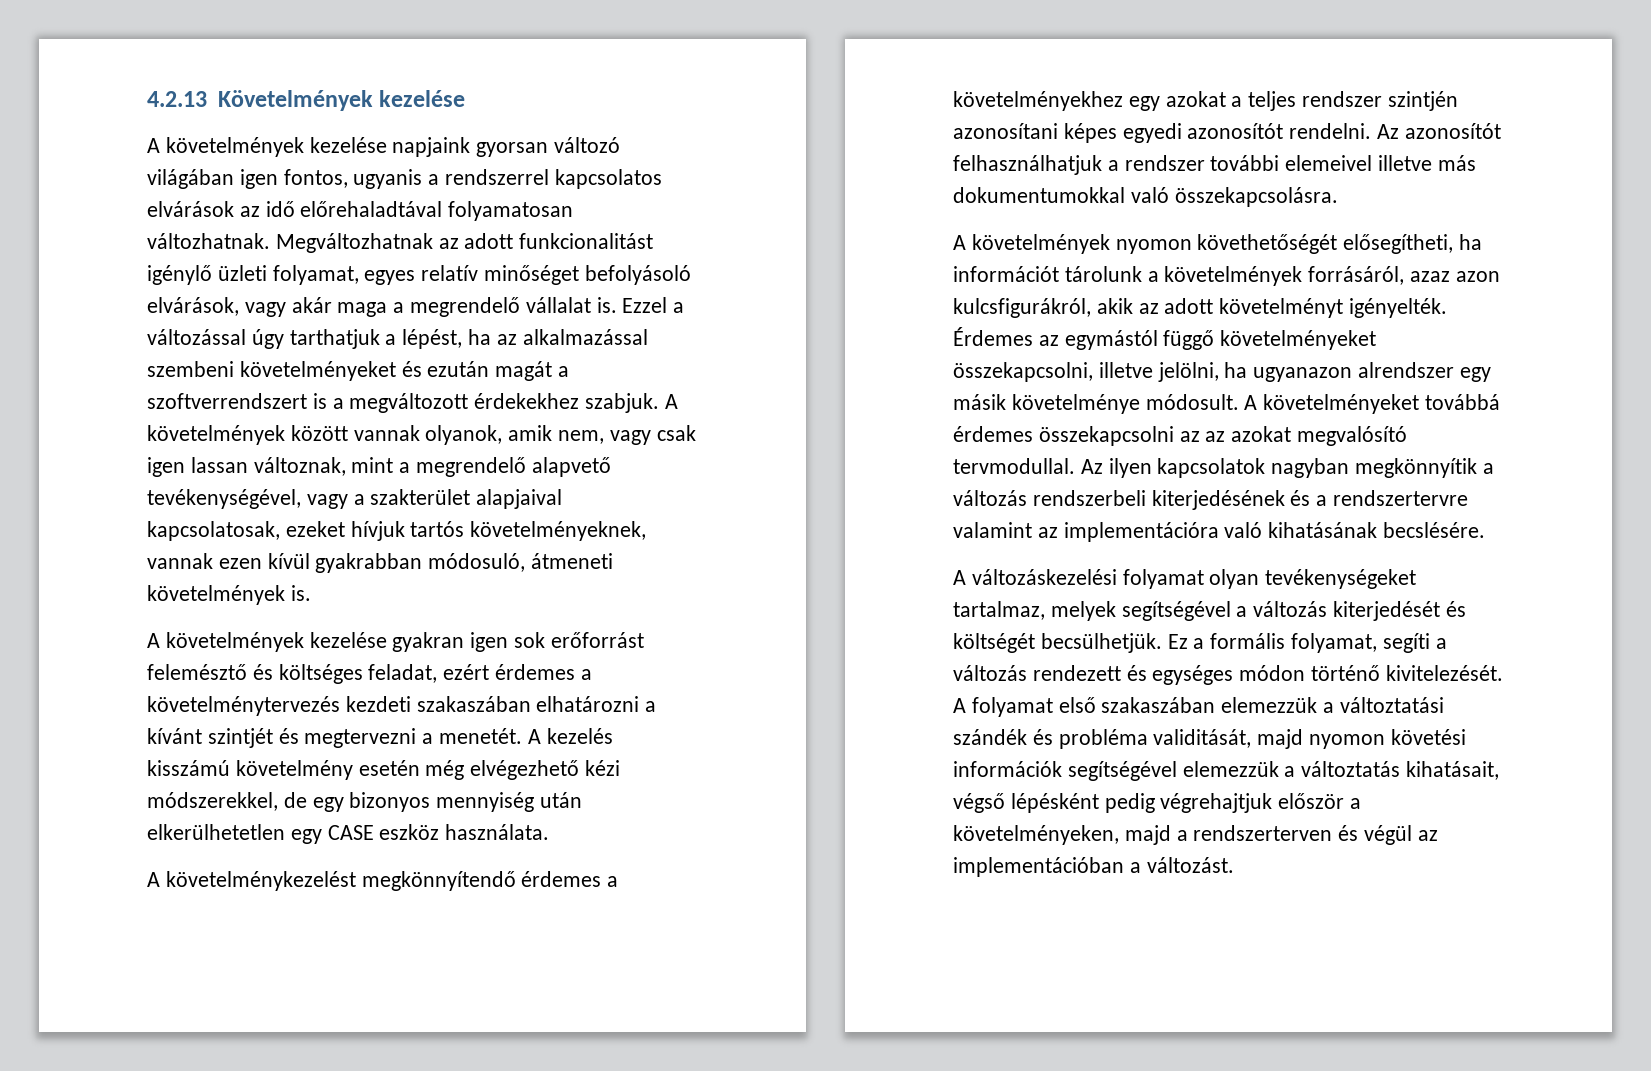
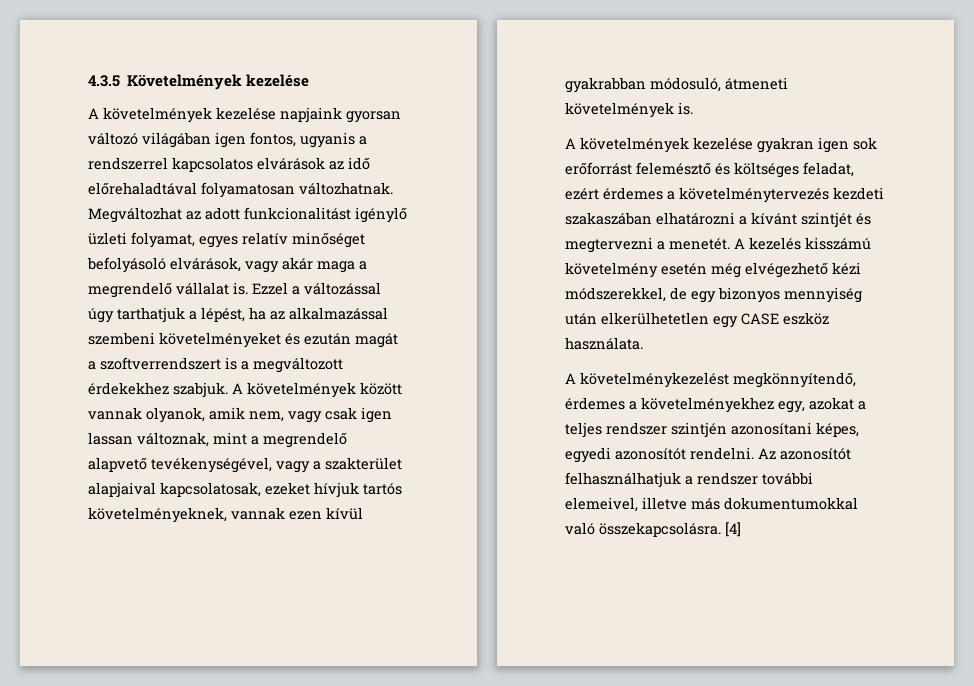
- 4.2.13 Követelmények kezelése
+ 4.3.5 Követelmények kezelése
- Megváltozhatnak az adott funkcionalitást igénylő üzleti folyamat, egyes relatív minőséget befolyásoló elvárások, vagy akár maga a megrendelő vállalat is.
+ Megváltozhat az adott funkcionalitást igénylő üzleti folyamat, egyes relatív minőséget befolyásoló elvárások, vagy akár maga a megrendelő vállalat is.
- A követelménykezelést megkönnyítendő érdemes a követelményekhez egy azokat a teljes rendszer szintjén azonosítani képes egyedi azonosítót rendelni.
+ A követelménykezelést megkönnyítendő, érdemes a követelményekhez egy, azokat a teljes rendszer szintjén azonosítani képes, egyedi azonosítót rendelni.
- Az azonosítót felhasználhatjuk a rendszer további elemeivel illetve más dokumentumokkal való összekapcsolásra.
- A követelmények nyomon követhetőségét elősegítheti, ha információt tárolunk a követelmények forrásáról, azaz azon kulcsfigurákról, akik az adott követelményt igényelték. Érdemes az egymástól függő követelményeket összekapcsolni, illetve jelölni, ha ugyanazon alrendszer egy másik követelménye módosult. A követelményeket továbbá érdemes összekapcsolni az az azokat megvalósító tervmodullal. Az ilyen kapcsolatok nagyban megkönnyítik a változás rendszerbeli kiterjedésének és a rendszertervre valamint az implementációra való kihatásának becslésére.
- A változáskezelési folyamat olyan tevékenységeket tartalmaz, melyek segítségével a változás kiterjedését és költségét becsülhetjük. Ez a formális folyamat, segíti a változás rendezett és egységes módon történő kivitelezését. A folyamat első szakaszában elemezzük a változtatási szándék és probléma validitását, majd nyomon követési információk segítségével elemezzük a változtatás kihatásait, végső lépésként pedig végrehajtjuk először a követelményeken, majd a rendszerterven és végül az implementációban a változást.
+ Az azonosítót felhasználhatjuk a rendszer további elemeivel, illetve más dokumentumokkal való összekapcsolásra. [4]

